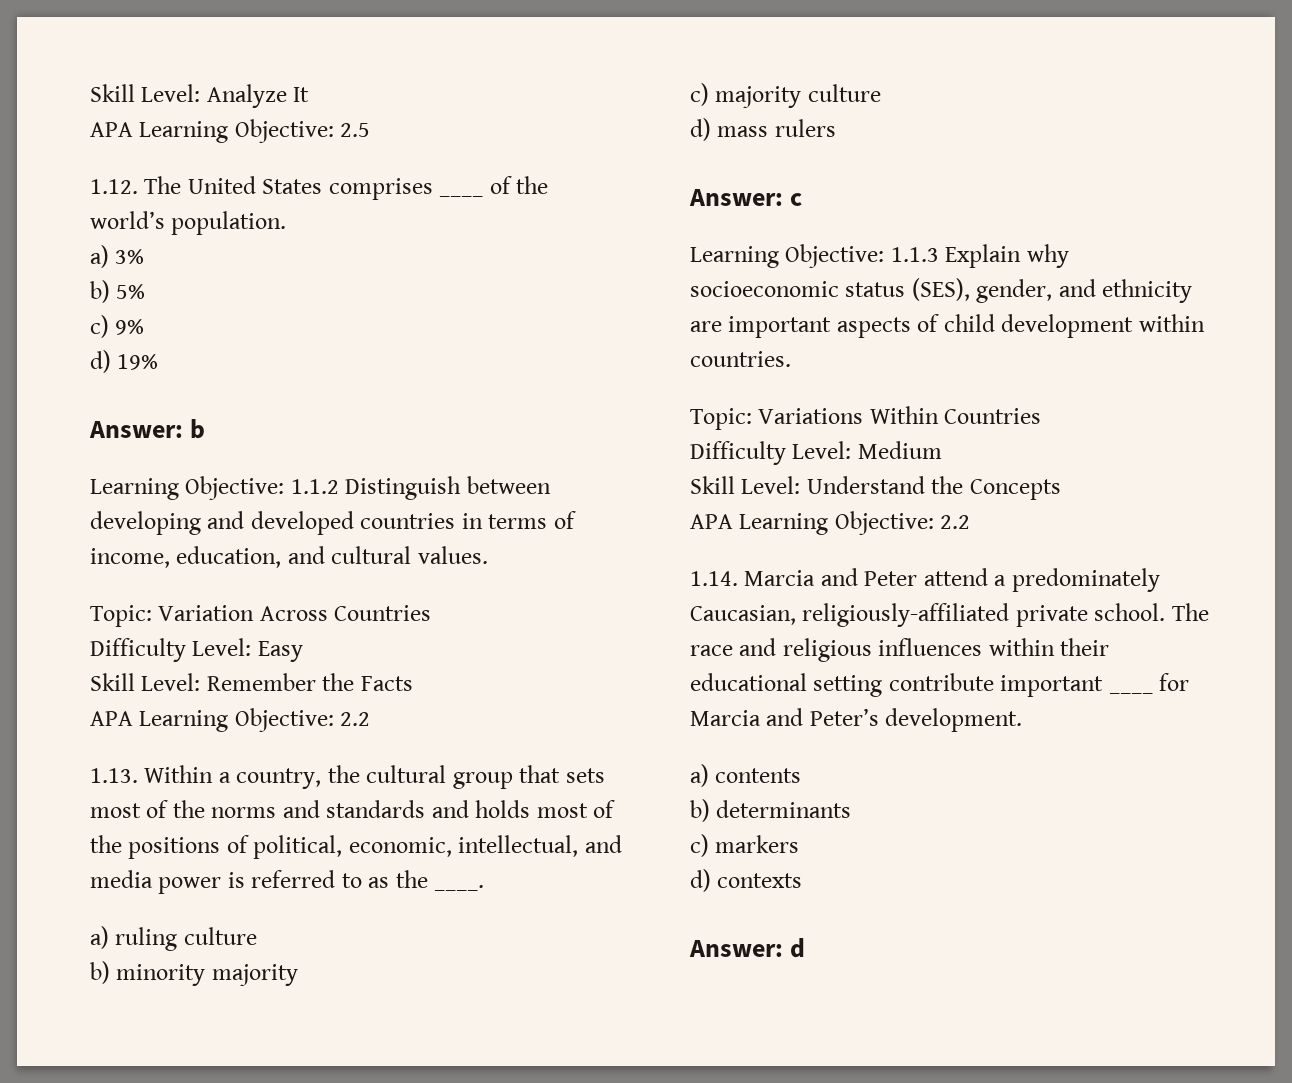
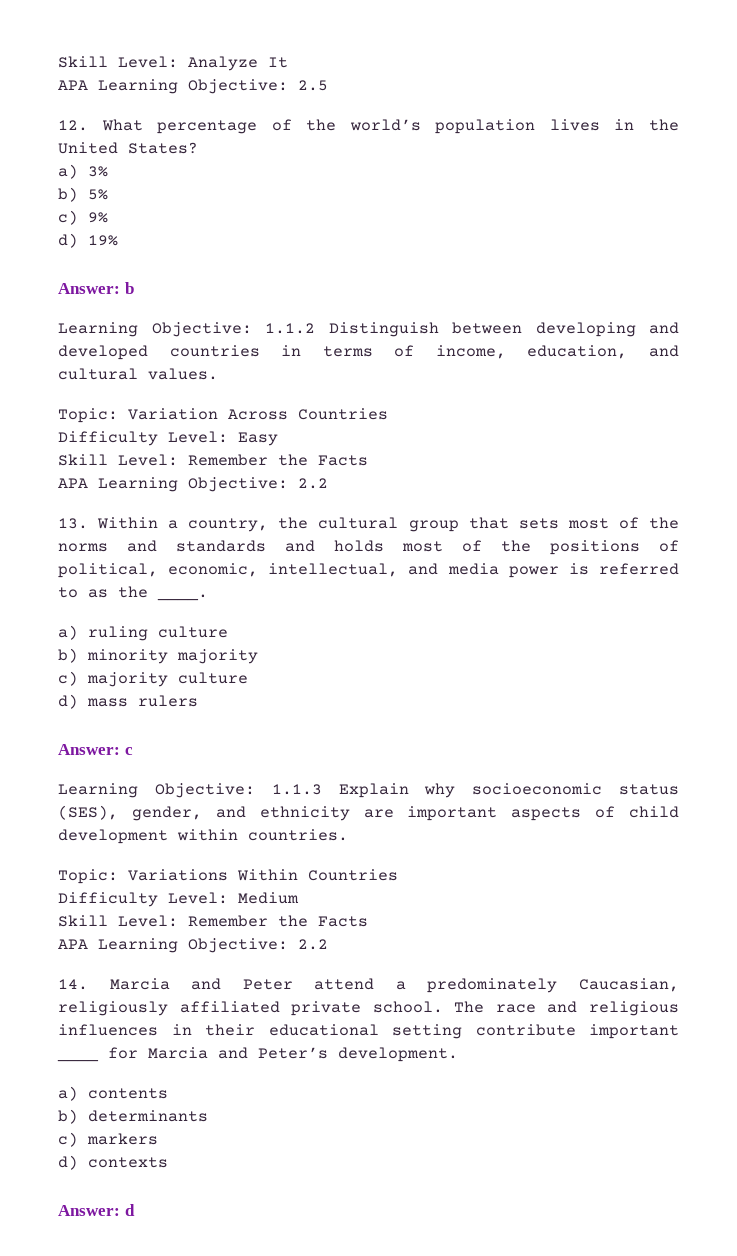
- 1.12. The United States comprises ____ of the world’s population.
+ 12. What percentage of the world’s population lives in the United States?
- 1.13. Within a country, the cultural group that sets most of the norms and standards and holds most of the positions of political, economic, intellectual, and media power is referred to as the ____.
+ 13. Within a country, the cultural group that sets most of the norms and standards and holds most of the positions of political, economic, intellectual, and media power is referred to as the ____.
  Difficulty Level: Medium
- Skill Level: Understand the Concepts
+ Skill Level: Remember the Facts
  APA Learning Objective: 2.2
- 1.14. Marcia and Peter attend a predominately Caucasian, religiously-affiliated private school.
+ 14. Marcia and Peter attend a predominately Caucasian, religiously affiliated private school.
- The race and religious influences within their educational setting contribute important ____ for Marcia and Peter’s development.
+ The race and religious influences in their educational setting contribute important ____ for Marcia and Peter’s development.

